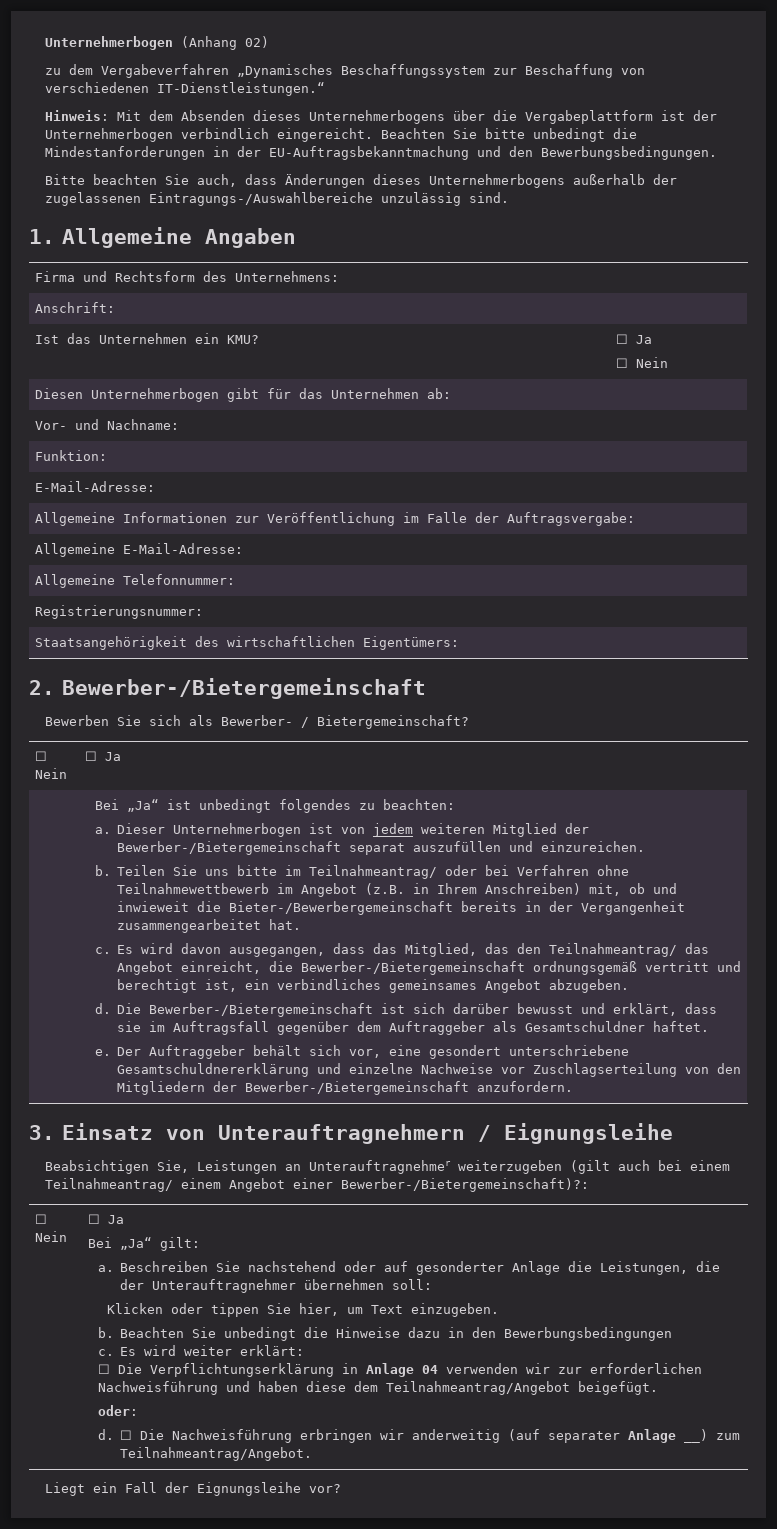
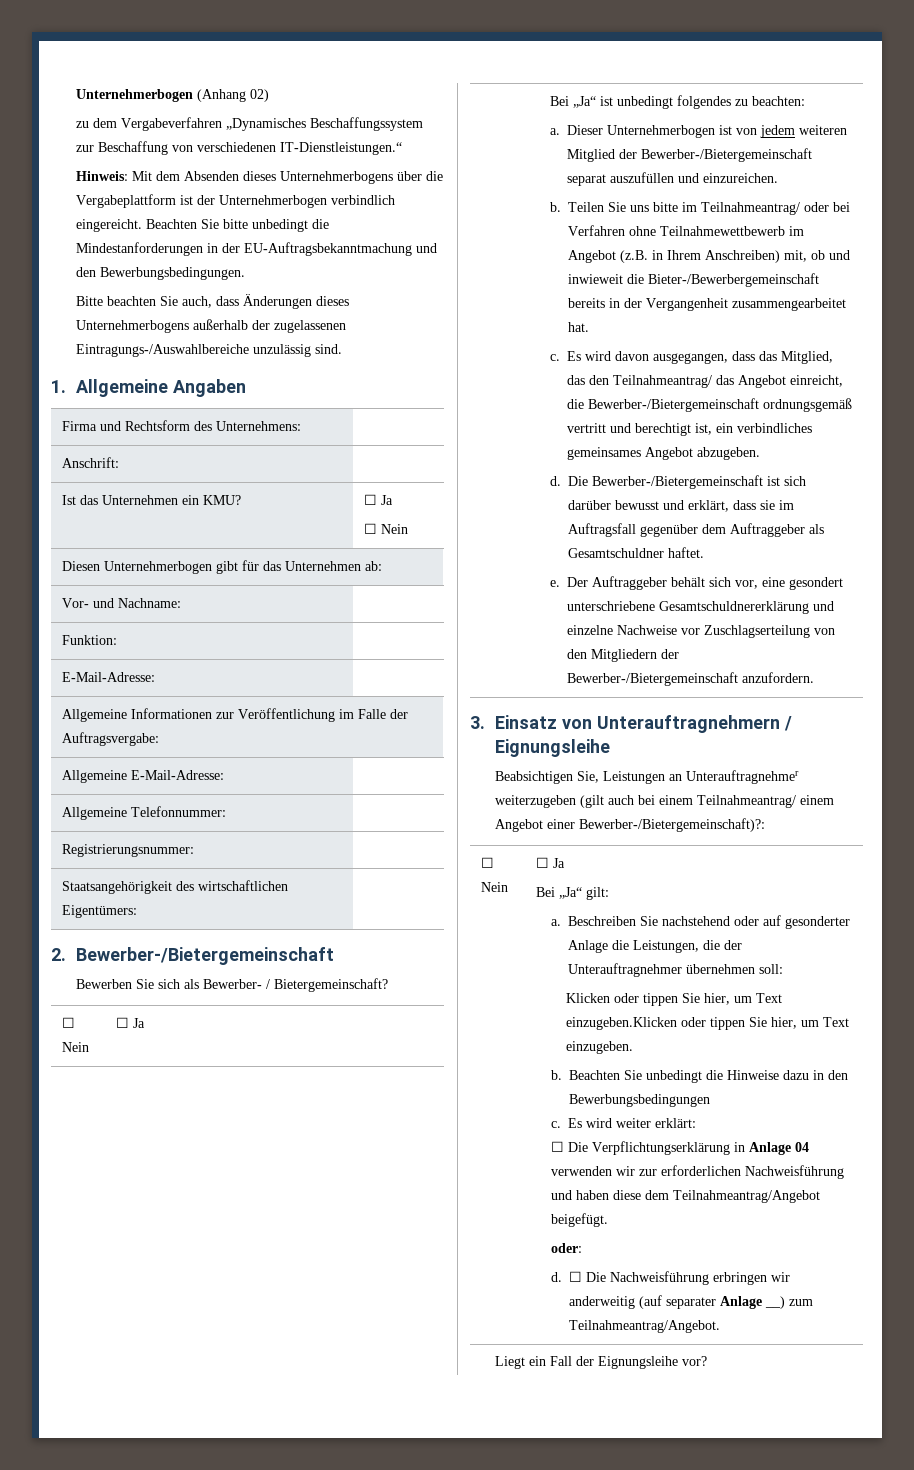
- Klicken oder tippen Sie hier, um Text einzugeben.
+ Klicken oder tippen Sie hier, um Text einzugeben.Klicken oder tippen Sie hier, um Text einzugeben.

